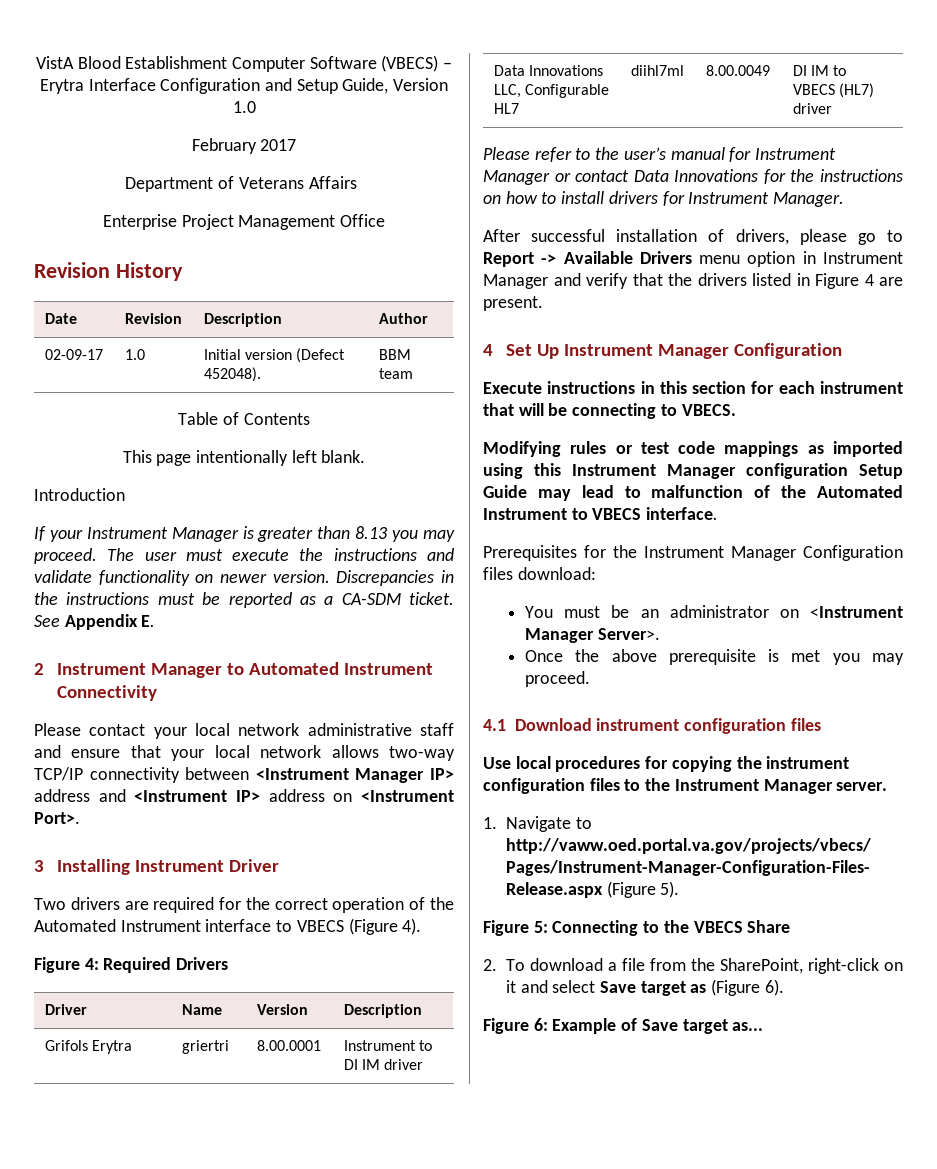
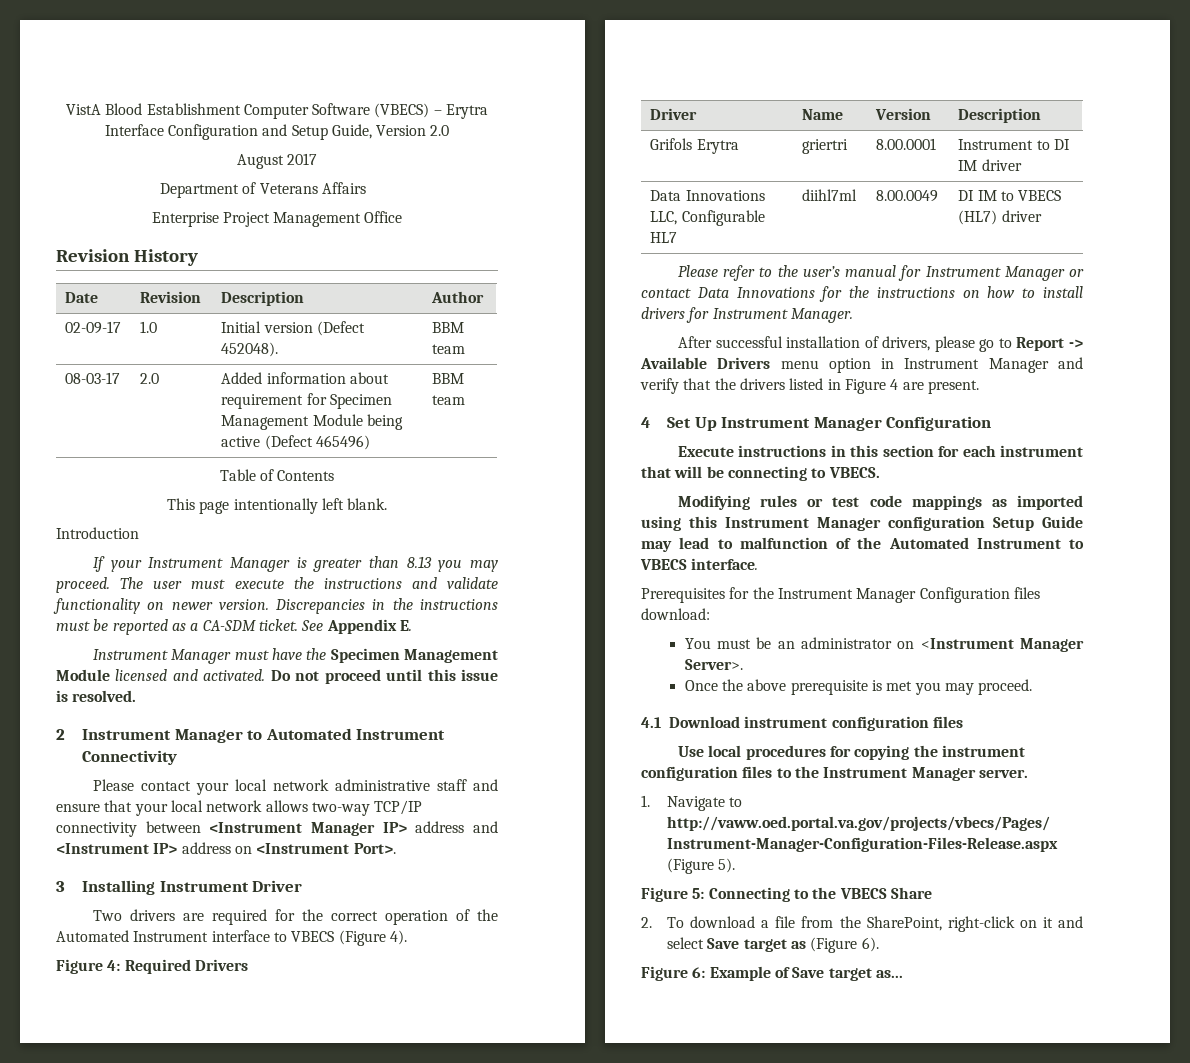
- VistA Blood Establishment Computer Software (VBECS) – Erytra Interface Configuration and Setup Guide, Version 1.0
- February 2017
+ VistA Blood Establishment Computer Software (VBECS) – Erytra Interface Configuration and Setup Guide, Version 2.0
+ August 2017
+ 08-03-17 | 2.0 | Added information about requirement for Specimen Management Module being active (Defect 465496) | BBM team
+ Instrument Manager must have the Specimen Management Module licensed and activated. Do not proceed until this issue is resolved.

